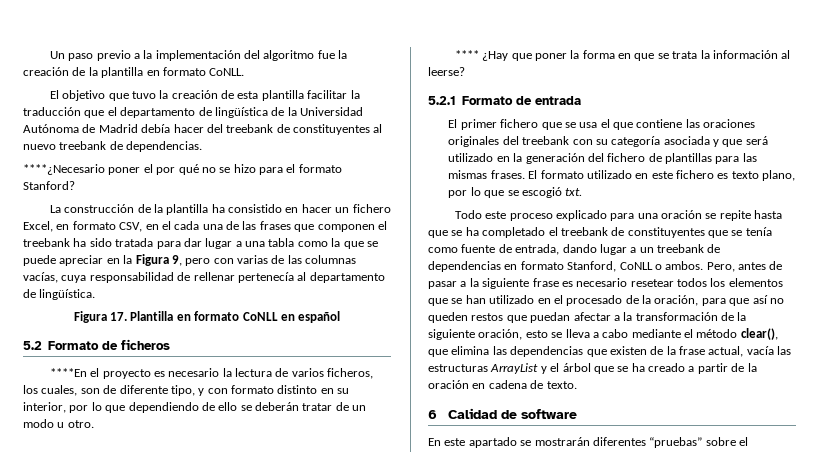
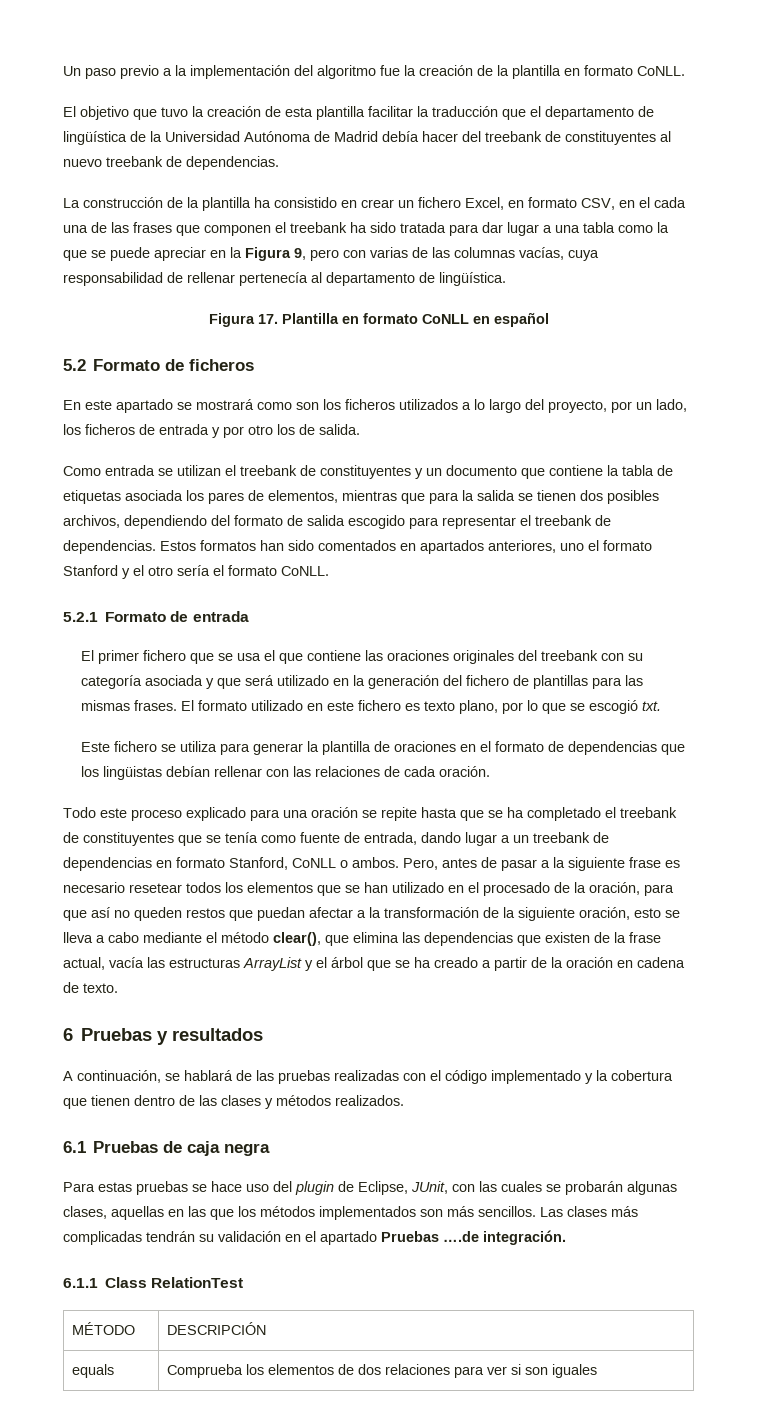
- ****¿Necesario poner el por qué no se hizo para el formato Stanford?
- La construcción de la plantilla ha consistido en hacer un fichero Excel, en formato CSV, en el cada una de las frases que componen el treebank ha sido tratada para dar lugar a una tabla como la que se puede apreciar en la Figura 9, pero con varias de las columnas vacías, cuya responsabilidad de rellenar pertenecía al departamento de lingüística.
+ La construcción de la plantilla ha consistido en crear un fichero Excel, en formato CSV, en el cada una de las frases que componen el treebank ha sido tratada para dar lugar a una tabla como la que se puede apreciar en la Figura 9, pero con varias de las columnas vacías, cuya responsabilidad de rellenar pertenecía al departamento de lingüística.
- ****En el proyecto es necesario la lectura de varios ficheros, los cuales, son de diferente tipo, y con formato distinto en su interior, por lo que dependiendo de ello se deberán tratar de un modo u otro.
- **** ¿Hay que poner la forma en que se trata la información al leerse?
+ En este apartado se mostrará como son los ficheros utilizados a lo largo del proyecto, por un lado, los ficheros de entrada y por otro los de salida.
+ Como entrada se utilizan el treebank de constituyentes y un documento que contiene la tabla de etiquetas asociada los pares de elementos, mientras que para la salida se tienen dos posibles archivos, dependiendo del formato de salida escogido para representar el treebank de dependencias. Estos formatos han sido comentados en apartados anteriores, uno el formato Stanford y el otro sería el formato CoNLL.
+ Este fichero se utiliza para generar la plantilla de oraciones en el formato de dependencias que los lingüistas debían rellenar con las relaciones de cada oración.
- 6 Calidad de software
- En este apartado se mostrarán diferentes “pruebas” sobre el
+ 6 Pruebas y resultados
+ A continuación, se hablará de las pruebas realizadas con el código implementado y la cobertura que tienen dentro de las clases y métodos realizados.
+ 6.1 Pruebas de caja negra
+ Para estas pruebas se hace uso del plugin de Eclipse, JUnit, con las cuales se probarán algunas clases, aquellas en las que los métodos implementados son más sencillos. Las clases más complicadas tendrán su validación en el apartado Pruebas ….de integración.
+ 6.1.1 Class RelationTest
+ MÉTODO | DESCRIPCIÓN
+ equals | Comprueba los elementos de dos relaciones para ver si son iguales

